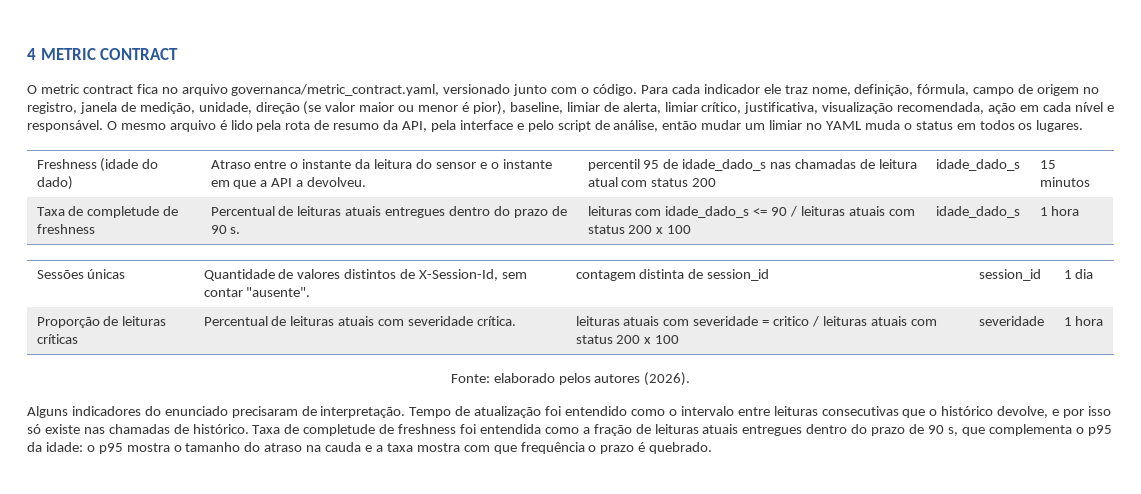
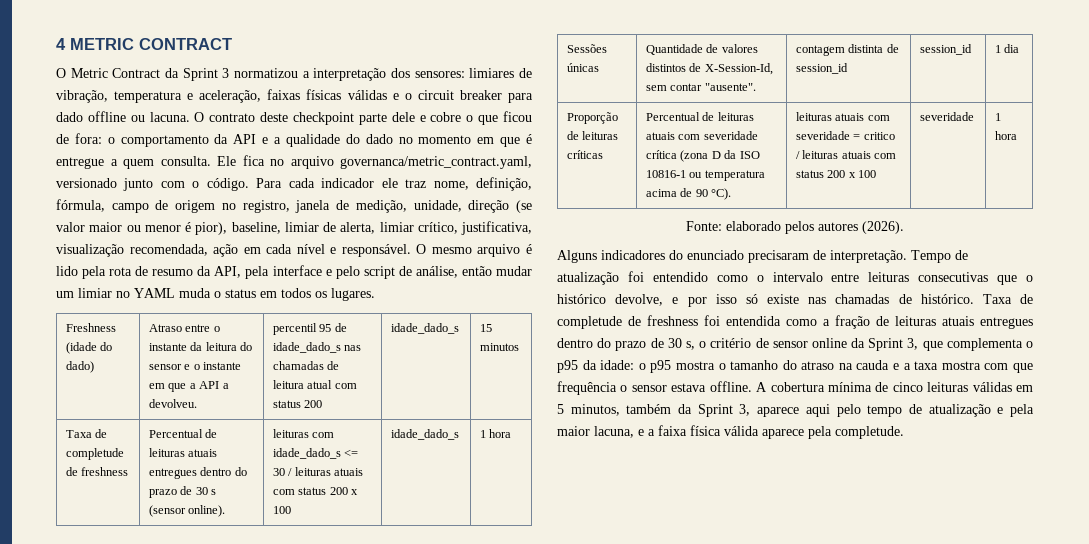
- O metric contract fica no arquivo governanca/metric_contract.yaml, versionado junto com o código.
+ O Metric Contract da Sprint 3 normatizou a interpretação dos sensores: limiares de vibração, temperatura e aceleração, faixas físicas válidas e o circuit breaker para dado offline ou lacuna. O contrato deste checkpoint parte dele e cobre o que ficou de fora: o comportamento da API e a qualidade do dado no momento em que é entregue a quem consulta. Ele fica no arquivo governanca/metric_contract.yaml, versionado junto com o código.
- Taxa de completude de freshness | Percentual de leituras atuais entregues dentro do prazo de 90 s. | leituras com idade_dado_s <= 90 / leituras atuais com status 200 x 100 | idade_dado_s | 1 hora
+ Taxa de completude de freshness | Percentual de leituras atuais entregues dentro do prazo de 30 s (sensor online). | leituras com idade_dado_s <= 30 / leituras atuais com status 200 x 100 | idade_dado_s | 1 hora
- Proporção de leituras críticas | Percentual de leituras atuais com severidade crítica. | leituras atuais com severidade = critico / leituras atuais com status 200 x 100 | severidade | 1 hora
+ Proporção de leituras críticas | Percentual de leituras atuais com severidade crítica (zona D da ISO 10816-1 ou temperatura acima de 90 °C). | leituras atuais com severidade = critico / leituras atuais com status 200 x 100 | severidade | 1 hora
- Taxa de completude de freshness foi entendida como a fração de leituras atuais entregues dentro do prazo de 90 s, que complementa o p95 da idade: o p95 mostra o tamanho do atraso na cauda e a taxa mostra com que frequência o prazo é quebrado.
+ Taxa de completude de freshness foi entendida como a fração de leituras atuais entregues dentro do prazo de 30 s, o critério de sensor online da Sprint 3, que complementa o p95 da idade: o p95 mostra o tamanho do atraso na cauda e a taxa mostra com que frequência o sensor estava offline. A cobertura mínima de cinco leituras válidas em 5 minutos, também da Sprint 3, aparece aqui pelo tempo de atualização e pela maior lacuna, e a faixa física válida aparece pela completude.

